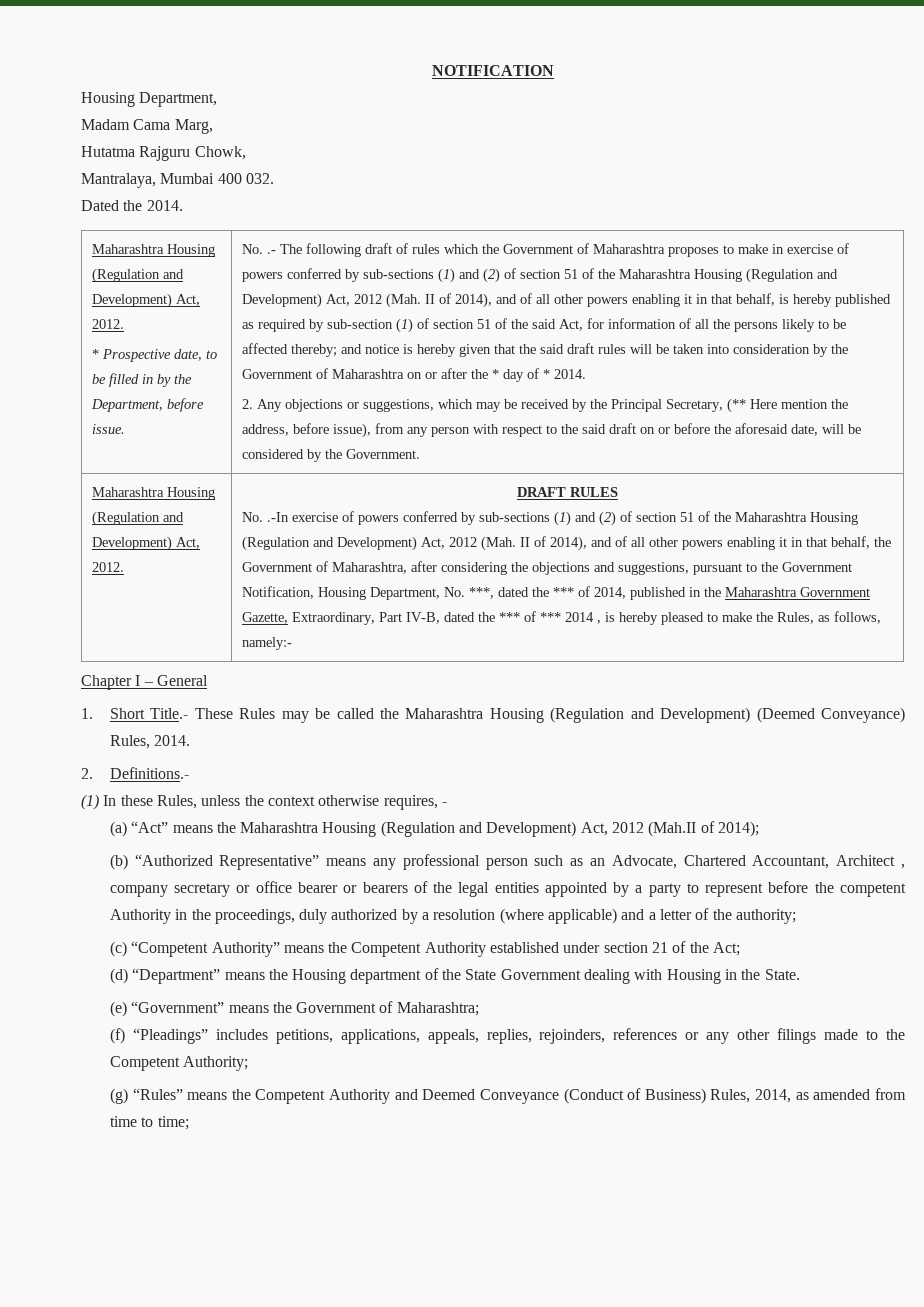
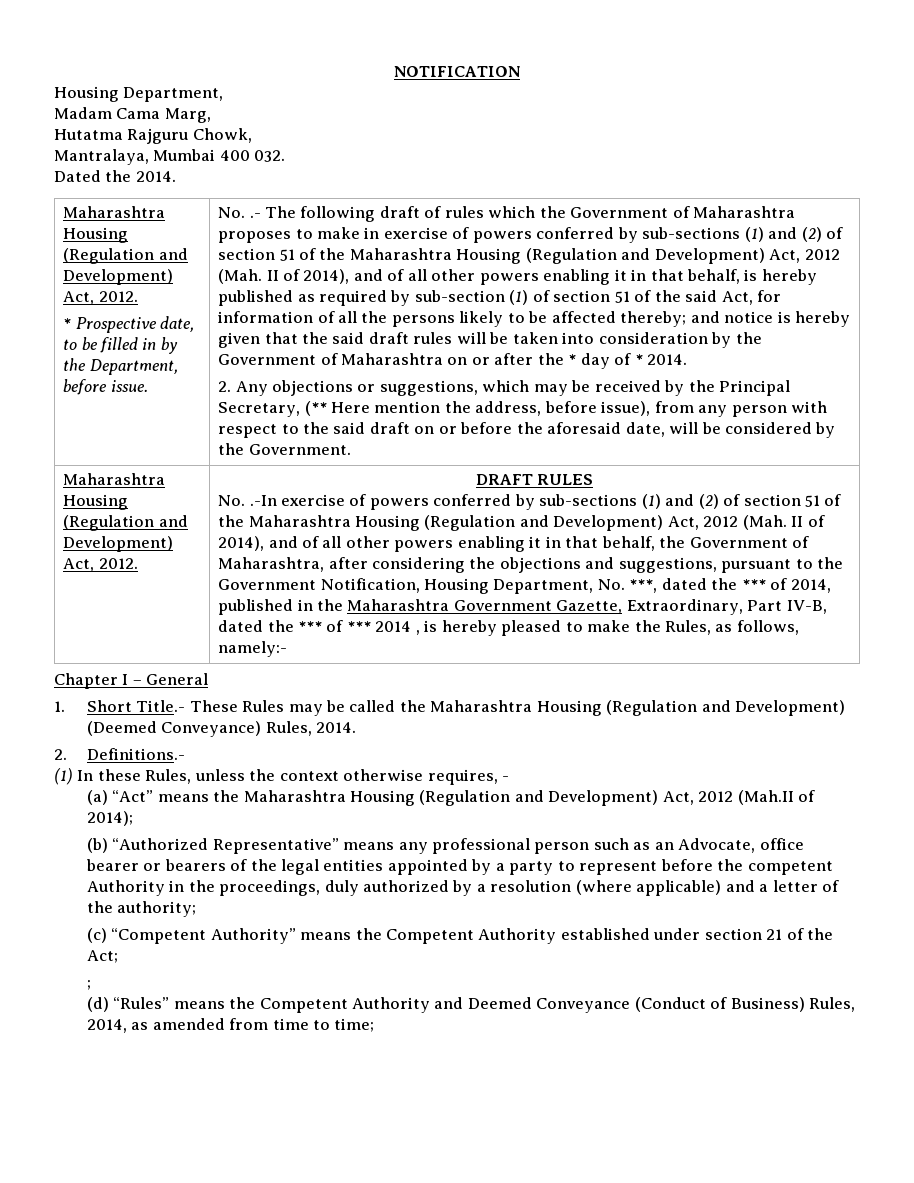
- (b) “Authorized Representative” means any professional person such as an Advocate, Chartered Accountant, Architect , company secretary or office bearer or bearers of the legal entities appointed by a party to represent before the competent Authority in the proceedings, duly authorized by a resolution (where applicable) and a letter of the authority;
+ (b) “Authorized Representative” means any professional person such as an Advocate, office bearer or bearers of the legal entities appointed by a party to represent before the competent Authority in the proceedings, duly authorized by a resolution (where applicable) and a letter of the authority;
+ ;
- (d) “Department” means the Housing department of the State Government dealing with Housing in the State.
- (e) “Government” means the Government of Maharashtra;
- (f) “Pleadings” includes petitions, applications, appeals, replies, rejoinders, references or any other filings made to the Competent Authority;
- (g) “Rules” means the Competent Authority and Deemed Conveyance (Conduct of Business) Rules, 2014, as amended from time to time;
+ (d) “Rules” means the Competent Authority and Deemed Conveyance (Conduct of Business) Rules, 2014, as amended from time to time;

